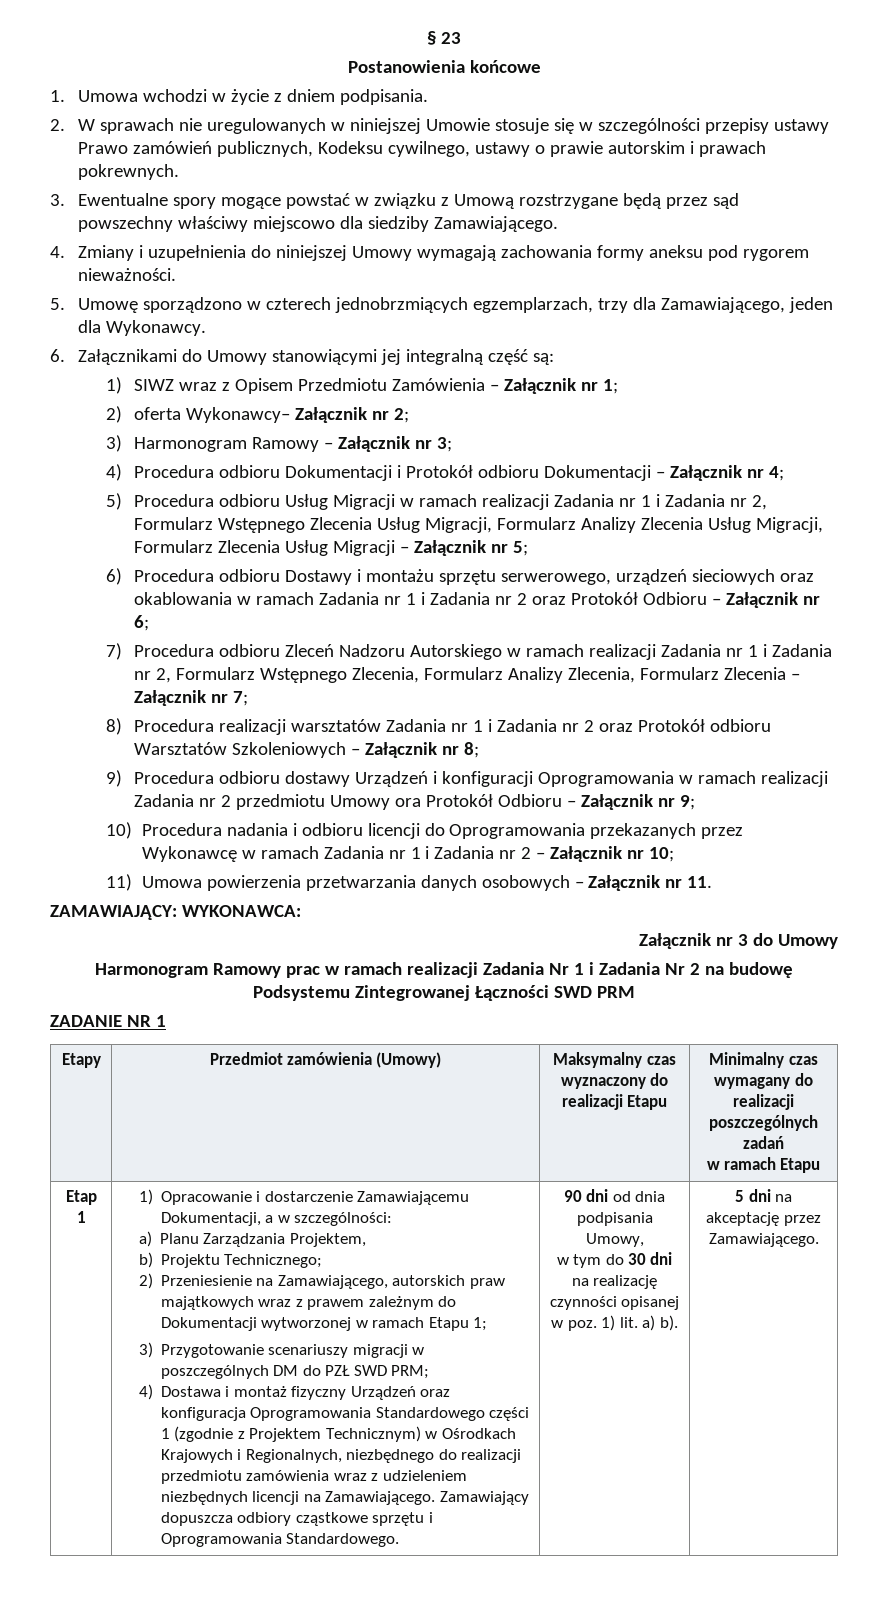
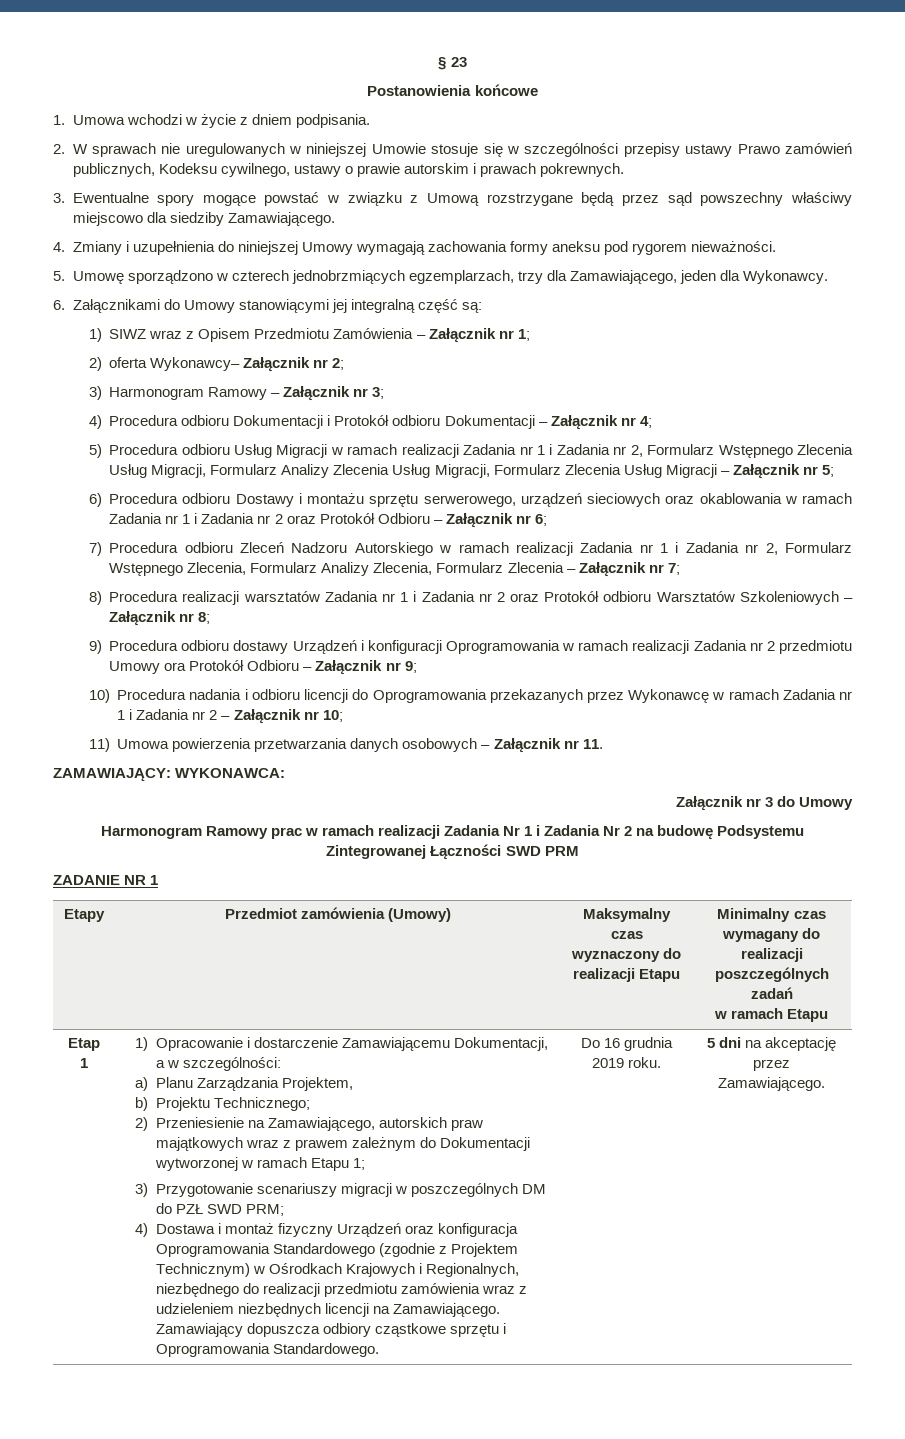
- 4) Dostawa i montaż fizyczny Urządzeń oraz konfiguracja Oprogramowania Standardowego części 1 (zgodnie z Projektem Technicznym) w Ośrodkach Krajowych i Regionalnych, niezbędnego do realizacji przedmiotu zamówienia wraz z udzieleniem niezbędnych licencji na Zamawiającego.
+ 4) Dostawa i montaż fizyczny Urządzeń oraz konfiguracja Oprogramowania Standardowego (zgodnie z Projektem Technicznym) w Ośrodkach Krajowych i Regionalnych, niezbędnego do realizacji przedmiotu zamówienia wraz z udzieleniem niezbędnych licencji na Zamawiającego.
- 90 dni od dnia podpisania Umowy,
- w tym do 30 dni na realizację czynności opisanej w poz. 1) lit. a) b).
+ Do 16 grudnia 2019 roku.

